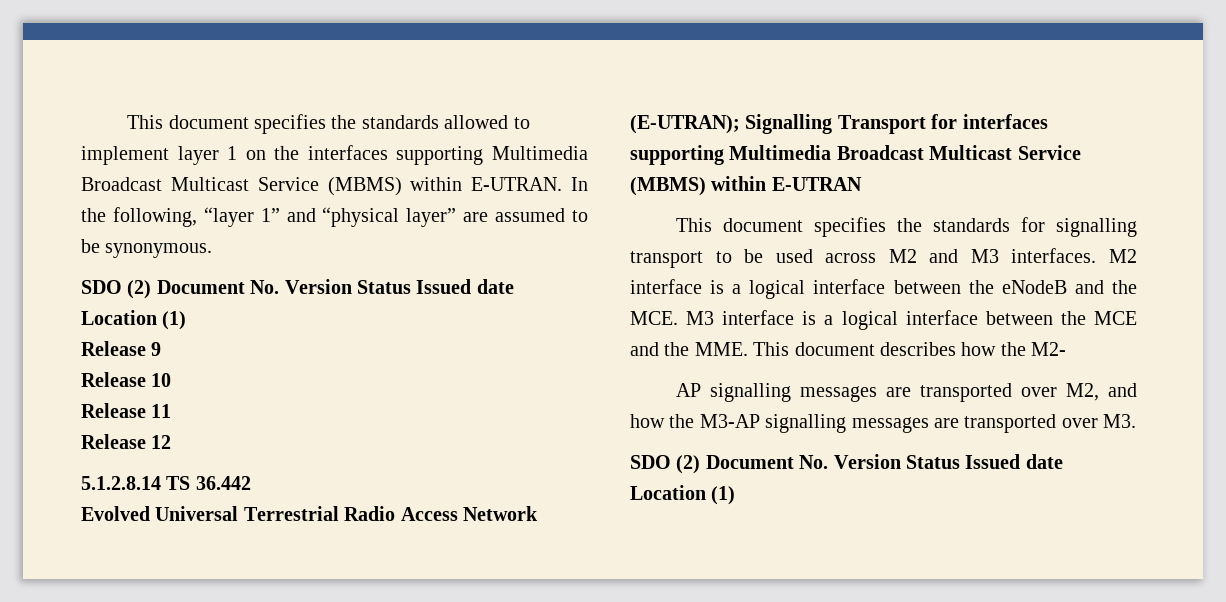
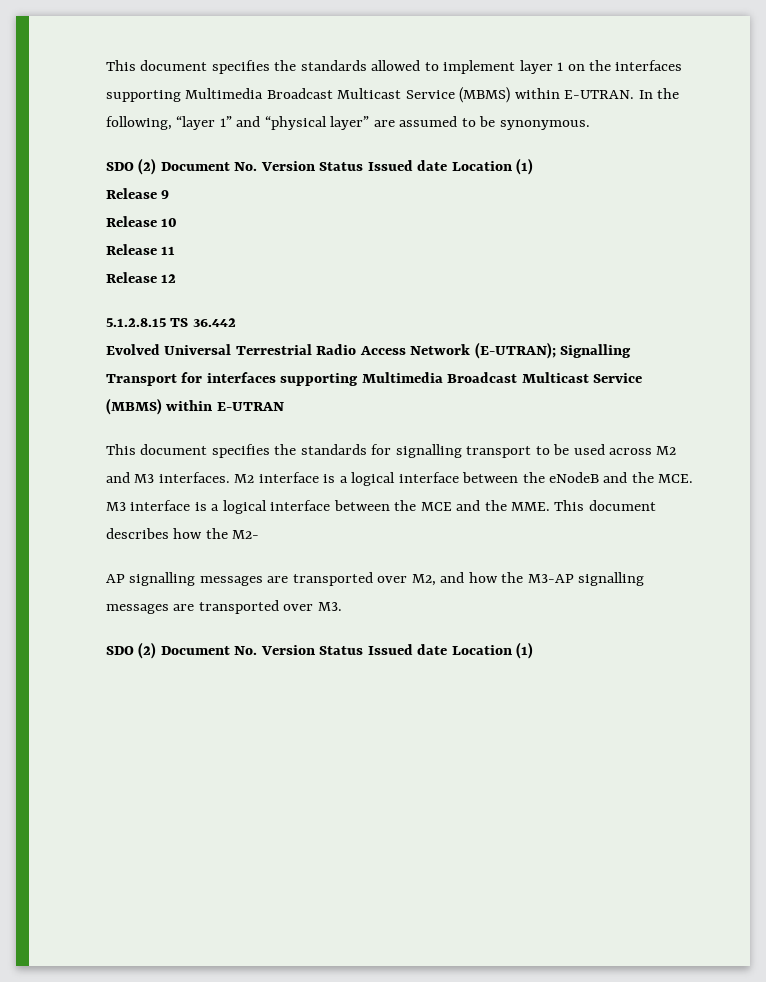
- 5.1.2.8.14 TS 36.442
+ 5.1.2.8.15 TS 36.442

